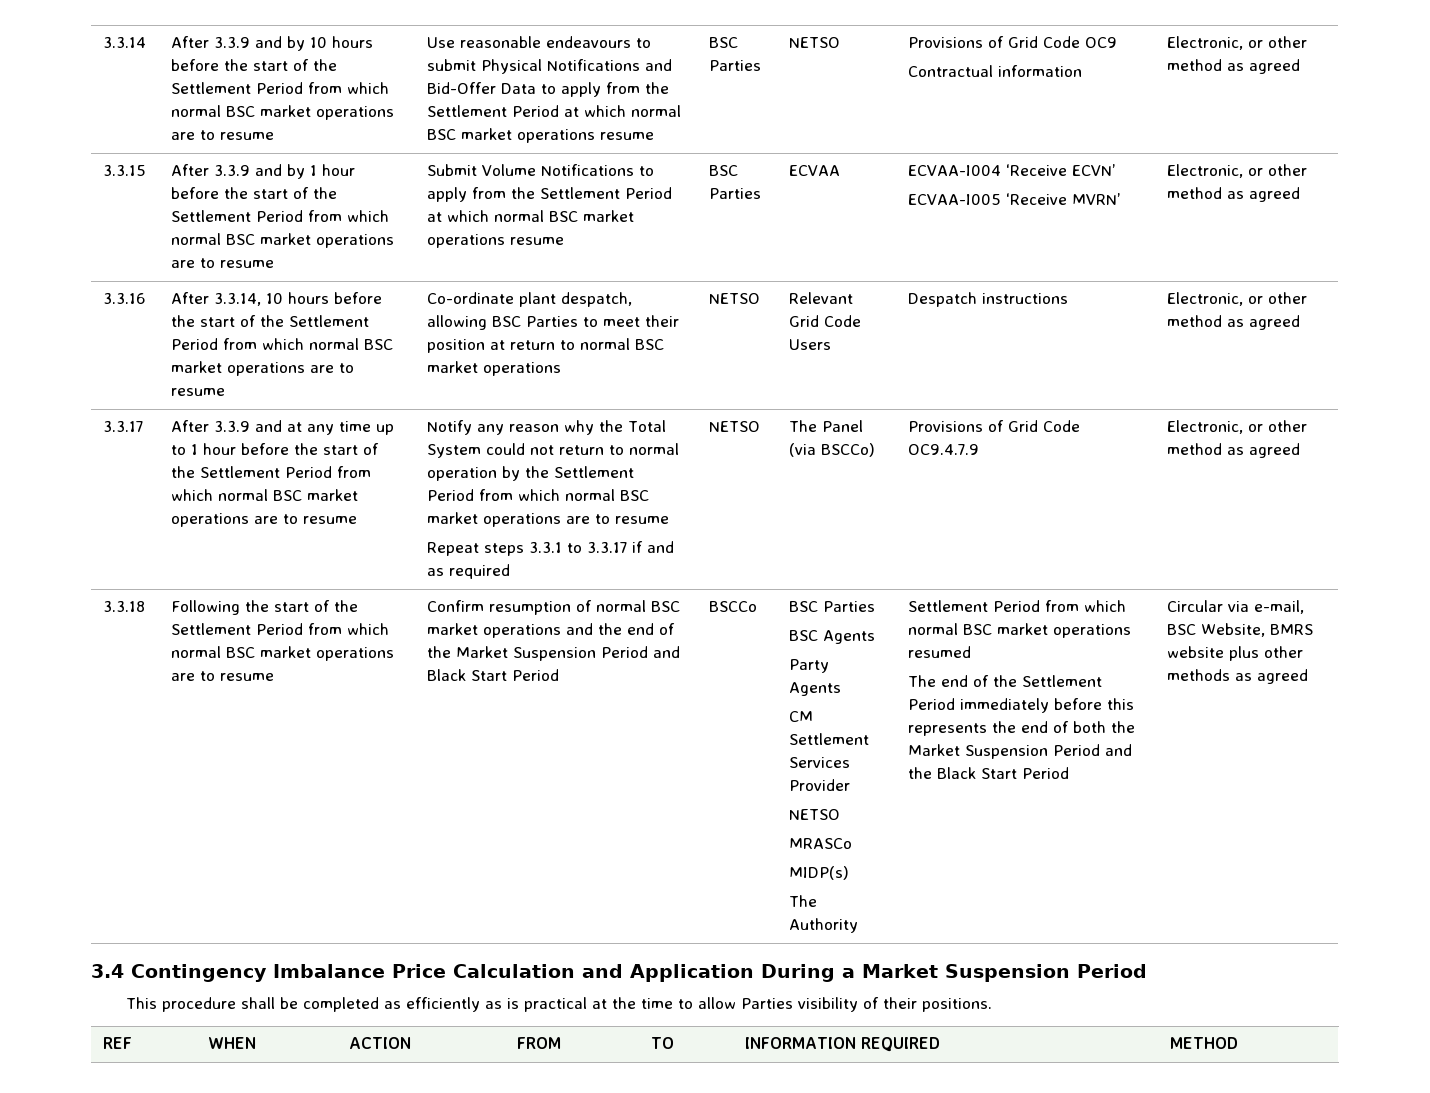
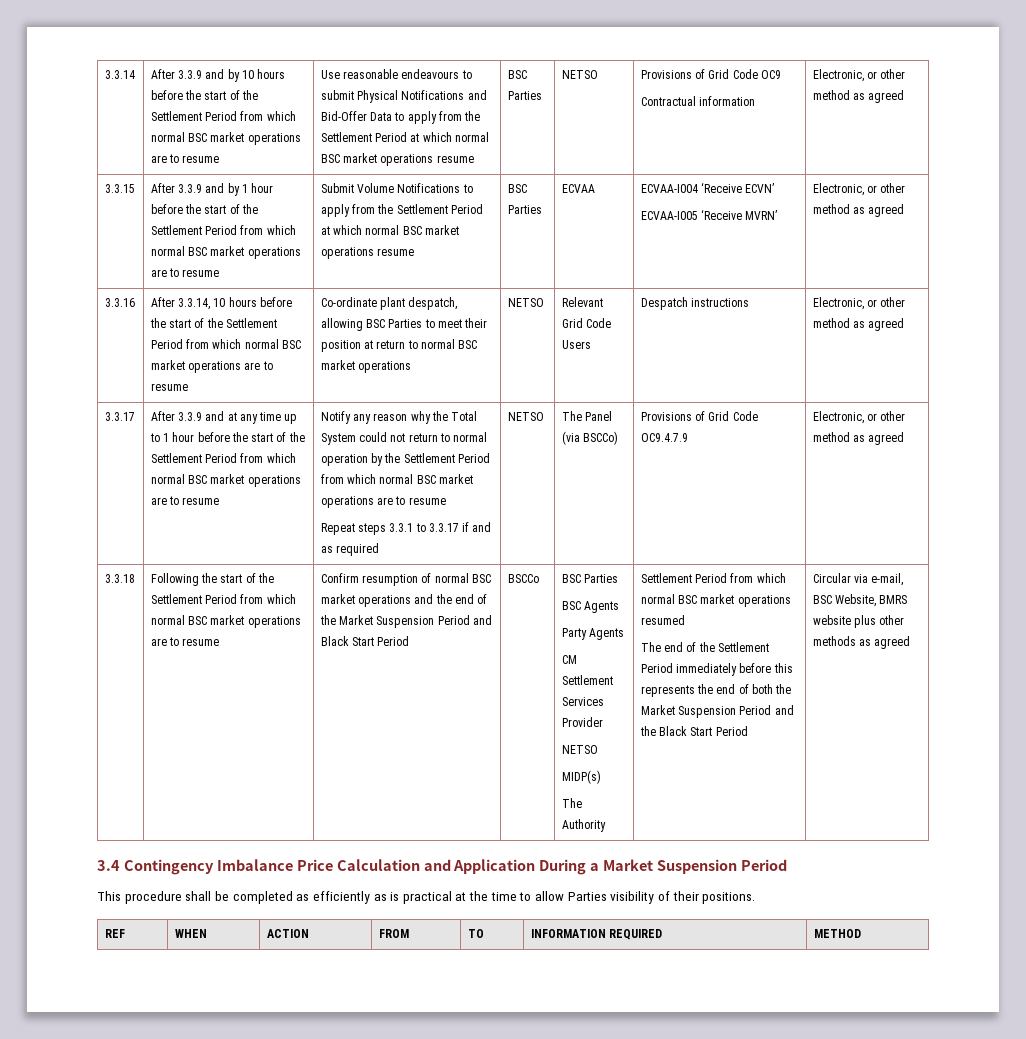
- MRASCo

